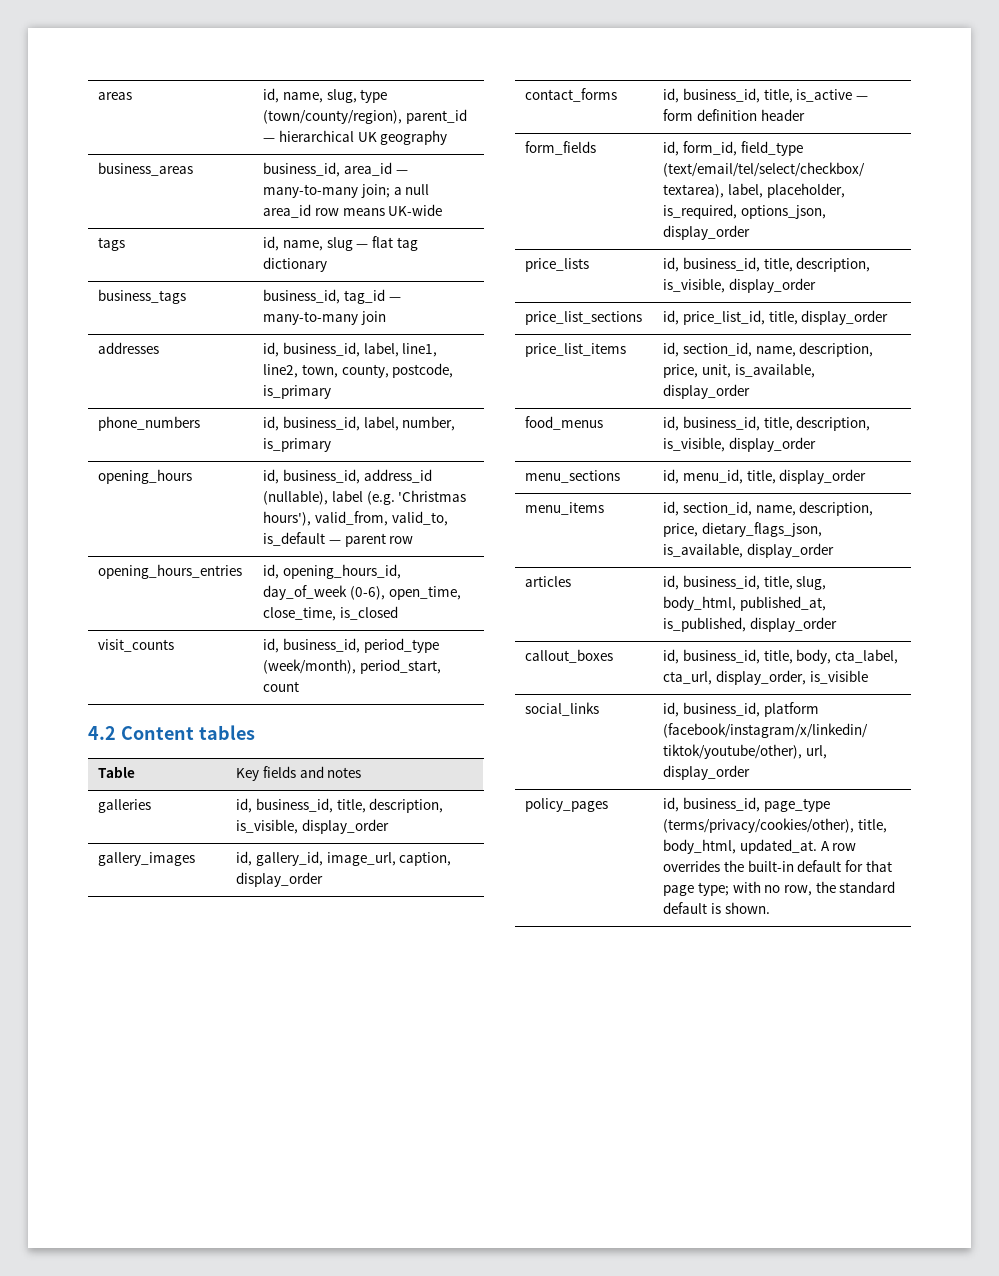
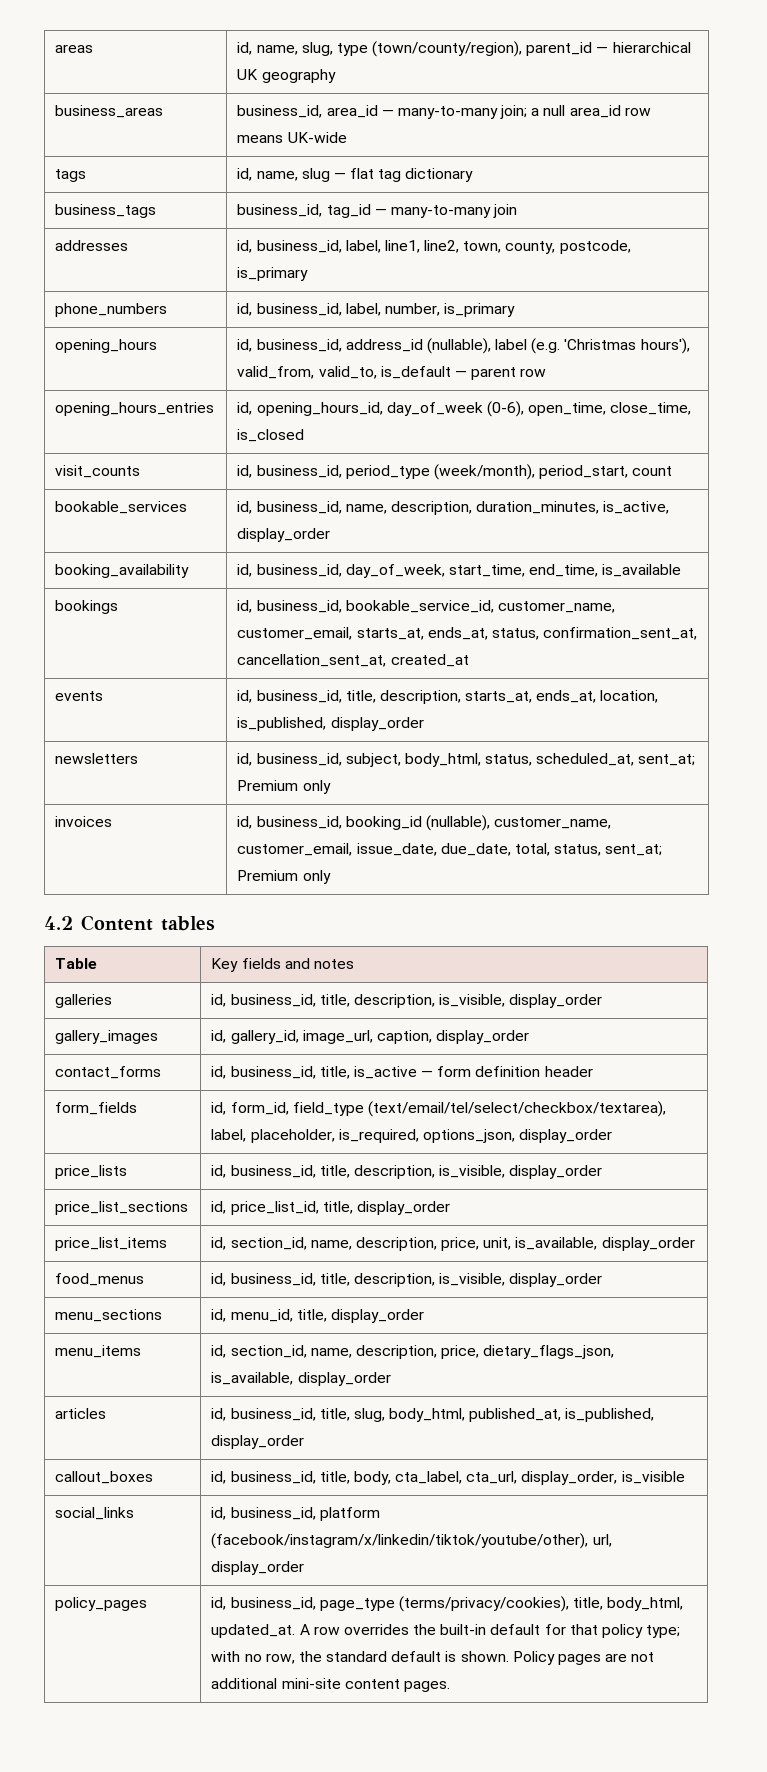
+ bookable_services | id, business_id, name, description, duration_minutes, is_active, display_order
+ booking_availability | id, business_id, day_of_week, start_time, end_time, is_available
+ bookings | id, business_id, bookable_service_id, customer_name, customer_email, starts_at, ends_at, status, confirmation_sent_at, cancellation_sent_at, created_at
+ events | id, business_id, title, description, starts_at, ends_at, location, is_published, display_order
+ newsletters | id, business_id, subject, body_html, status, scheduled_at, sent_at; Premium only
+ invoices | id, business_id, booking_id (nullable), customer_name, customer_email, issue_date, due_date, total, status, sent_at; Premium only
- policy_pages | id, business_id, page_type (terms/privacy/cookies/other), title, body_html, updated_at. A row overrides the built-in default for that page type; with no row, the standard default is shown.
+ policy_pages | id, business_id, page_type (terms/privacy/cookies), title, body_html, updated_at. A row overrides the built-in default for that policy type; with no row, the standard default is shown. Policy pages are not additional mini-site content pages.

